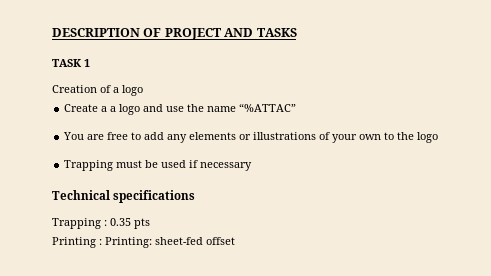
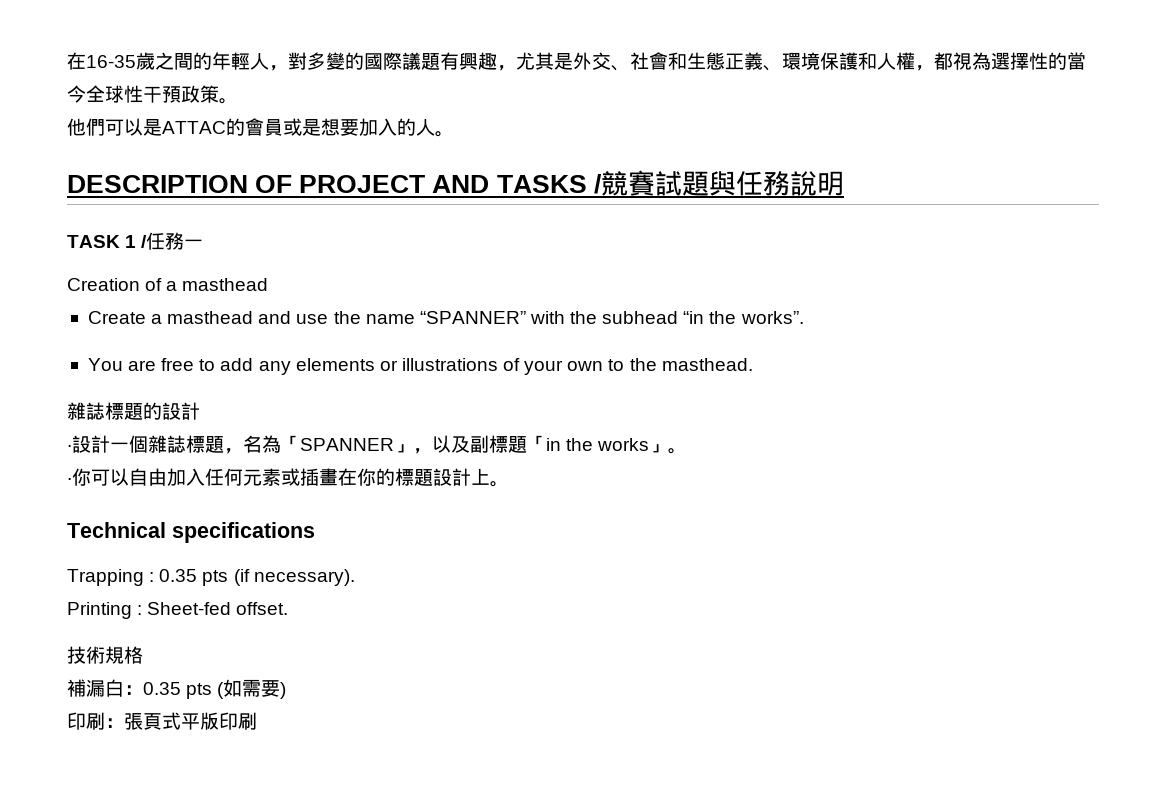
+ 在16-35歲之間的年輕人，對多變的國際議題有興趣，尤其是外交、社會和生態正義、環境保護和人權，都視為選擇性的當今全球性干預政策。
+ 他們可以是ATTAC的會員或是想要加入的人。
- DESCRIPTION OF PROJECT AND TASKS
+ DESCRIPTION OF PROJECT AND TASKS /競賽試題與任務說明
- TASK 1
+ TASK 1 /任務一
- Creation of a logo
+ Creation of a masthead
- Create a a logo and use the name “%ATTAC”
+ Create a masthead and use the name “SPANNER” with the subhead “in the works”.
- You are free to add any elements or illustrations of your own to the logo
- Trapping must be used if necessary
+ You are free to add any elements or illustrations of your own to the masthead.
+ 雜誌標題的設計
+ ‧設計一個雜誌標題，名為「SPANNER」，以及副標題「in the works」。
+ ‧你可以自由加入任何元素或插畫在你的標題設計上。
- Trapping : 0.35 pts
+ Trapping : 0.35 pts (if necessary).
- Printing : Printing: sheet-fed offset
+ Printing : Sheet-fed offset.
+ 技術規格
+ 補漏白：0.35 pts (如需要)
+ 印刷：張頁式平版印刷

